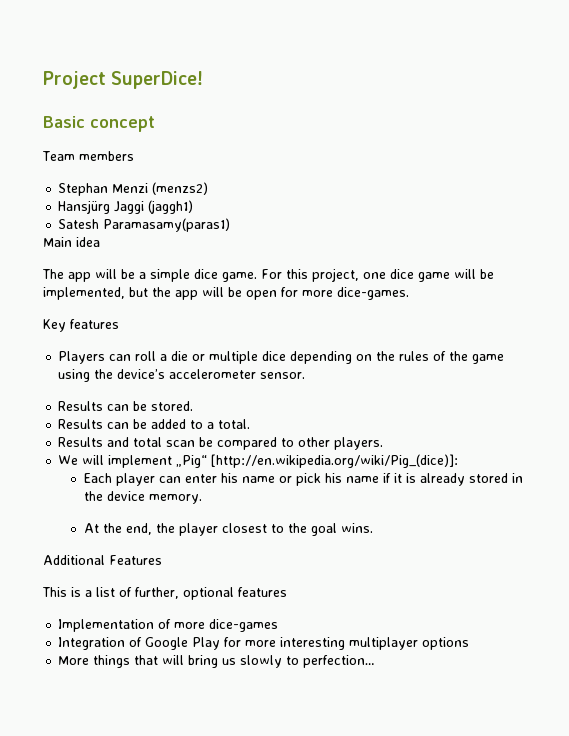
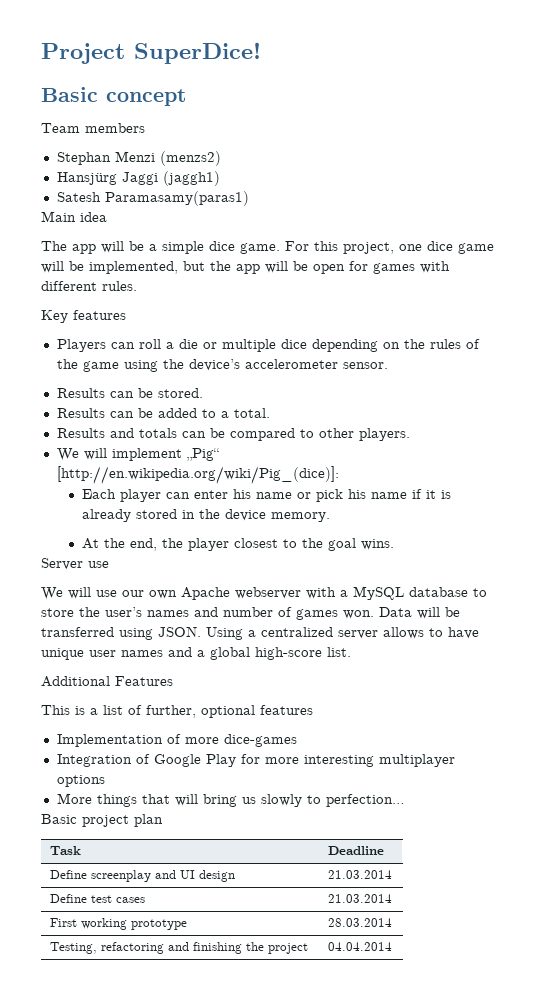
- For this project, one dice game will be implemented, but the app will be open for more dice-games.
+ For this project, one dice game will be implemented, but the app will be open for games with different rules.
- Results and total scan be compared to other players.
+ Results and totals can be compared to other players.
+ Server use
+ We will use our own Apache webserver with a MySQL database to store the user’s names and number of games won. Data will be transferred using JSON. Using a centralized server allows to have unique user names and a global high-score list.
+ Basic project plan
+ Task | Deadline
+ Define screenplay and UI design | 21.03.2014
+ Define test cases | 21.03.2014
+ First working prototype | 28.03.2014
+ Testing, refactoring and finishing the project | 04.04.2014

